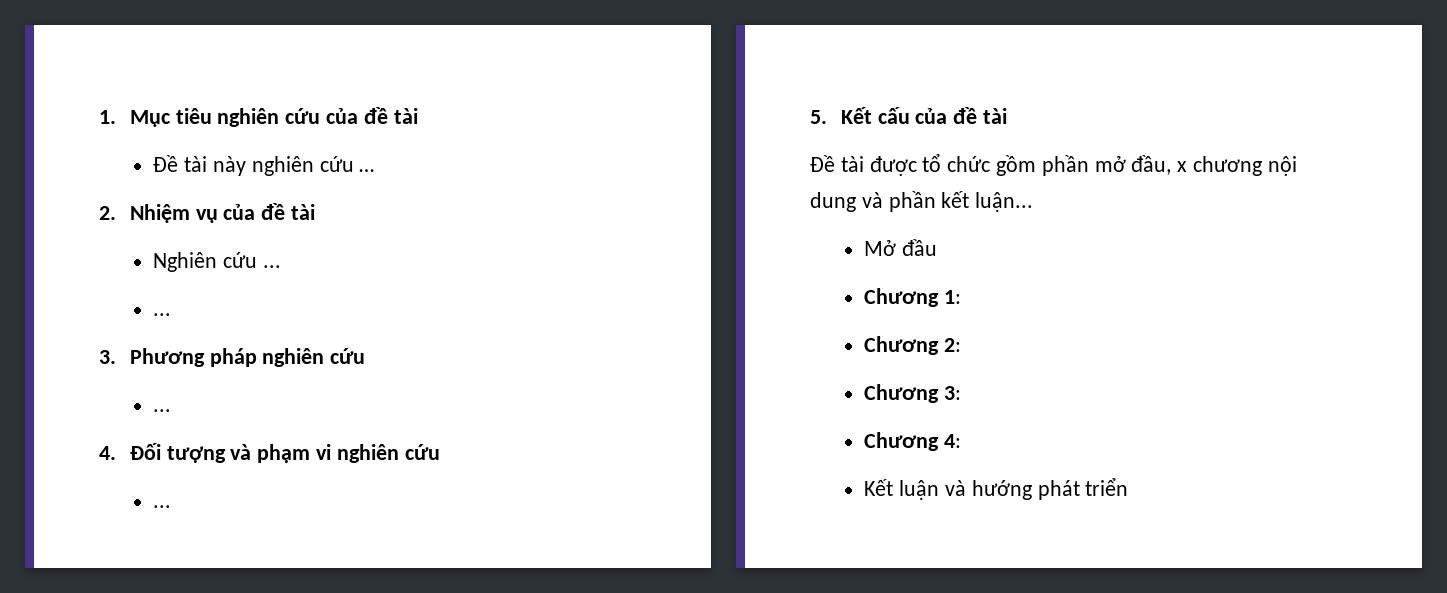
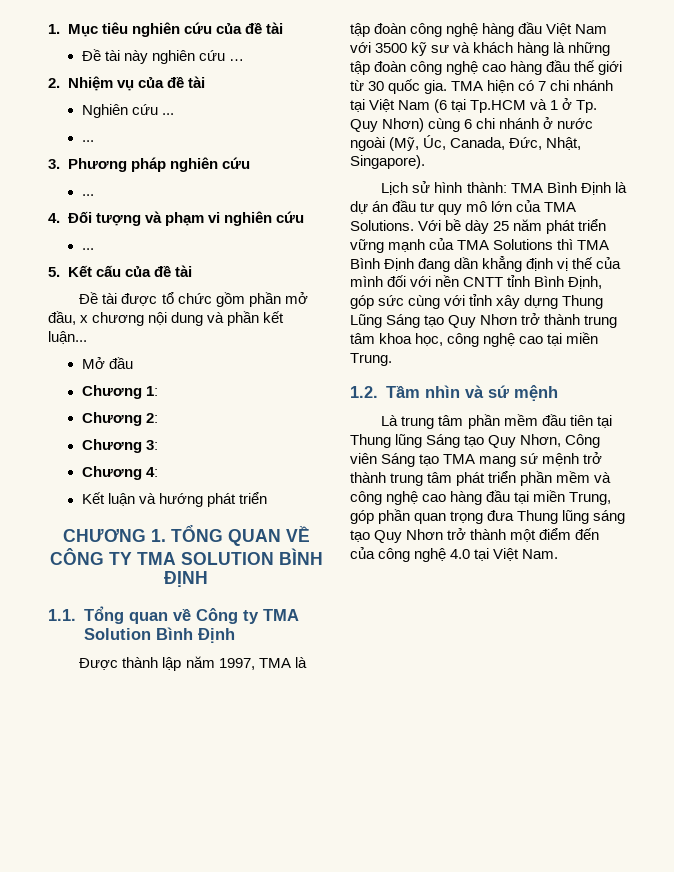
+ CHƯƠNG 1. TỔNG QUAN VỀ CÔNG TY TMA SOLUTION BÌNH ĐỊNH
+ 1.1. Tổng quan về Công ty TMA Solution Bình Định
+ Được thành lập năm 1997, TMA là tập đoàn công nghệ hàng đầu Việt Nam với 3500 kỹ sư và khách hàng là những tập đoàn công nghệ cao hàng đầu thế giới từ 30 quốc gia. TMA hiện có 7 chi nhánh tại Việt Nam (6 tại Tp.HCM và 1 ở Tp. Quy Nhơn) cùng 6 chi nhánh ở nước ngoài (Mỹ, Úc, Canada, Đức, Nhật, Singapore).
+ Lịch sử hình thành: TMA Bình Định là dự án đầu tư quy mô lớn của TMA Solutions. Với bề dày 25 năm phát triển vững mạnh của TMA Solutions thì TMA Bình Định đang dần khẳng định vị thế của mình đối với nền CNTT tỉnh Bình Định, góp sức cùng với tỉnh xây dựng Thung Lũng Sáng tạo Quy Nhơn trở thành trung tâm khoa học, công nghệ cao tại miền Trung.
+ 1.2. Tầm nhìn và sứ mệnh
+ Là trung tâm phần mềm đầu tiên tại Thung lũng Sáng tạo Quy Nhơn, Công viên Sáng tạo TMA mang sứ mệnh trở thành trung tâm phát triển phần mềm và công nghệ cao hàng đầu tại miền Trung, góp phần quan trọng đưa Thung lũng sáng tạo Quy Nhơn trở thành một điểm đến của công nghệ 4.0 tại Việt Nam.

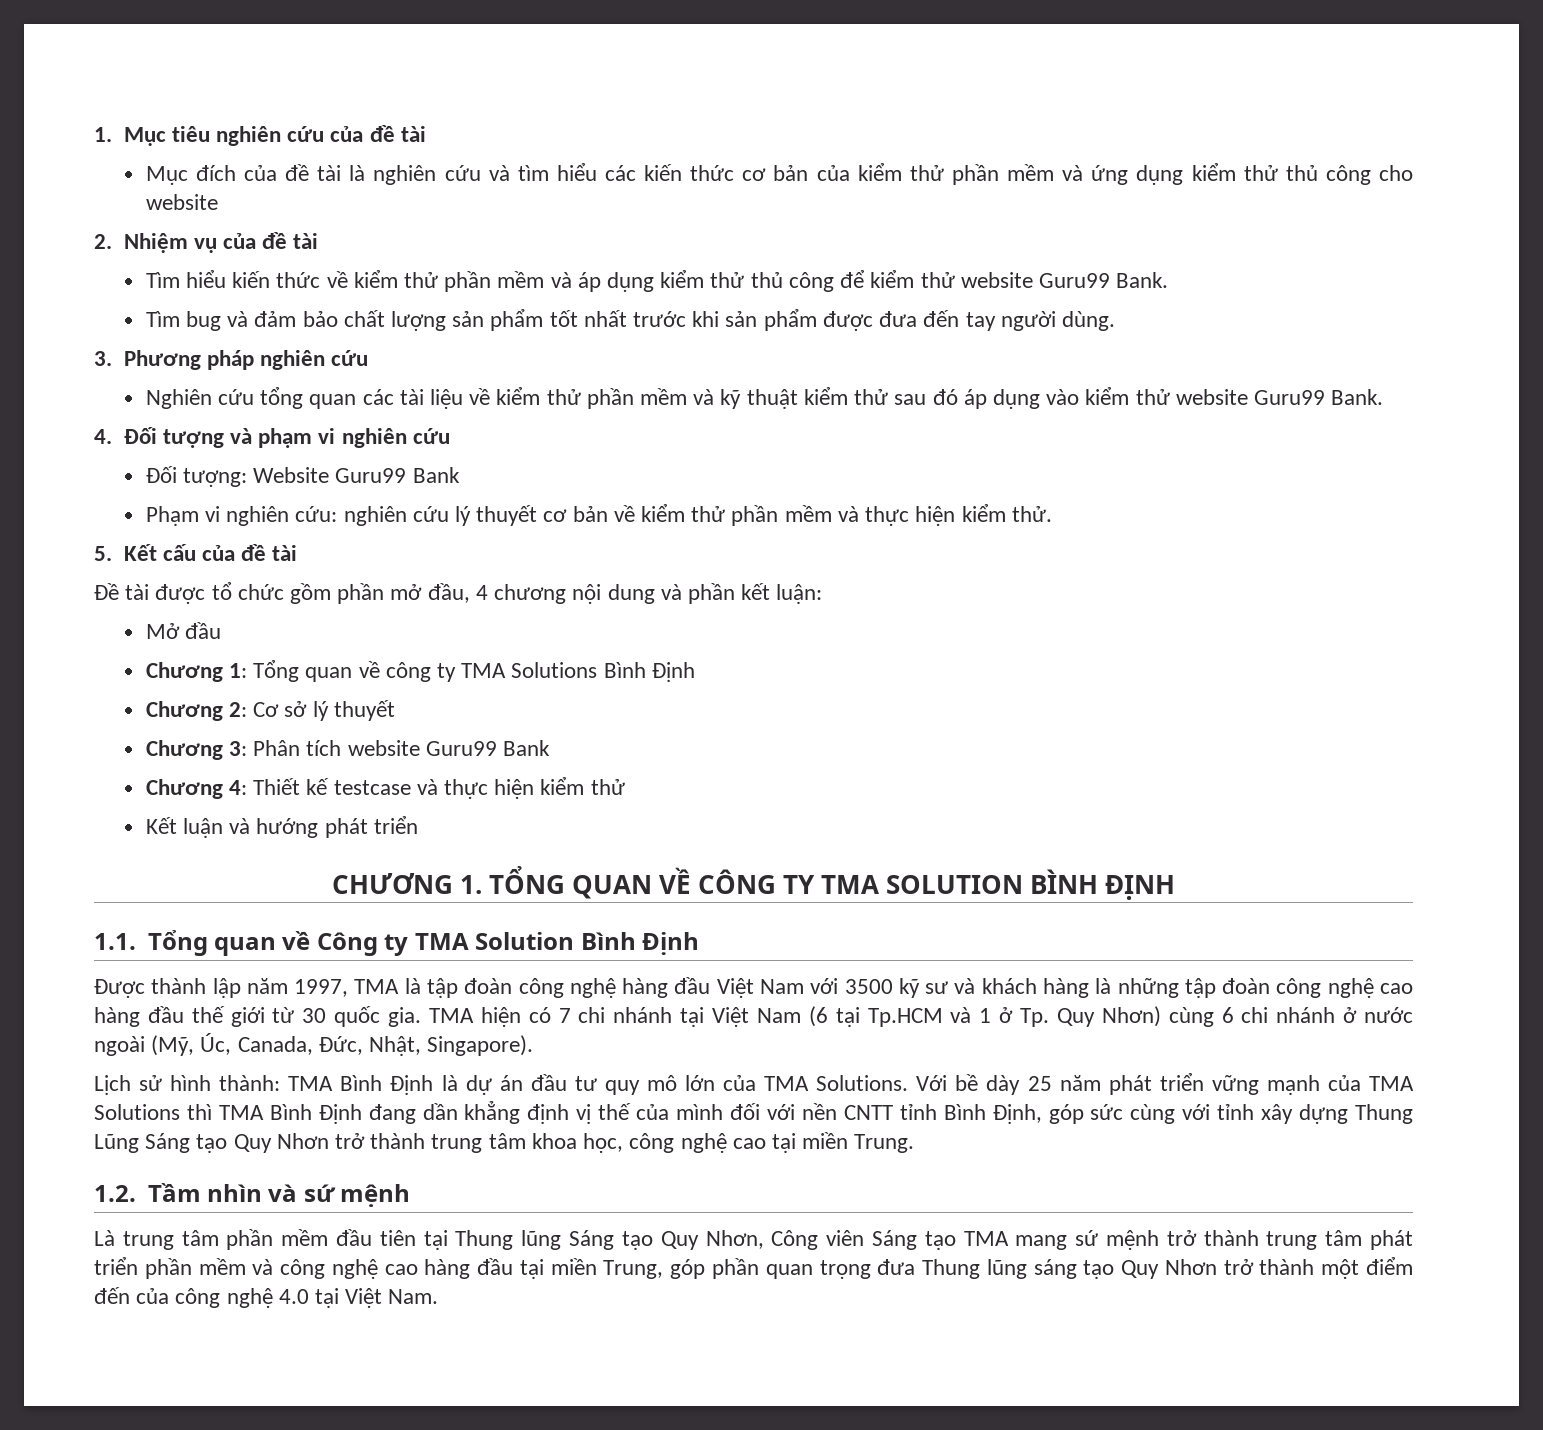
- Đề tài này nghiên cứu …
+ Mục đích của đề tài là nghiên cứu và tìm hiểu các kiến thức cơ bản của kiểm thử phần mềm và ứng dụng kiểm thử thủ công cho website
- Nghiên cứu ...
- ...
+ Tìm hiểu kiến thức về kiểm thử phần mềm và áp dụng kiểm thử thủ công để kiểm thử website Guru99 Bank.
+ Tìm bug và đảm bảo chất lượng sản phẩm tốt nhất trước khi sản phẩm được đưa đến tay người dùng.
  3. Phương pháp nghiên cứu
- ...
+ Nghiên cứu tổng quan các tài liệu về kiểm thử phần mềm và kỹ thuật kiểm thử sau đó áp dụng vào kiểm thử website Guru99 Bank.
  4. Đối tượng và phạm vi nghiên cứu
- ...
+ Đối tượng: Website Guru99 Bank
+ Phạm vi nghiên cứu: nghiên cứu lý thuyết cơ bản về kiểm thử phần mềm và thực hiện kiểm thử.
- Đề tài được tổ chức gồm phần mở đầu, x chương nội dung và phần kết luận...
+ Đề tài được tổ chức gồm phần mở đầu, 4 chương nội dung và phần kết luận:
- Chương 1:
- Chương 2:
- Chương 3:
- Chương 4:
+ Chương 1: Tổng quan về công ty TMA Solutions Bình Định
+ Chương 2: Cơ sở lý thuyết
+ Chương 3: Phân tích website Guru99 Bank
+ Chương 4: Thiết kế testcase và thực hiện kiểm thử

